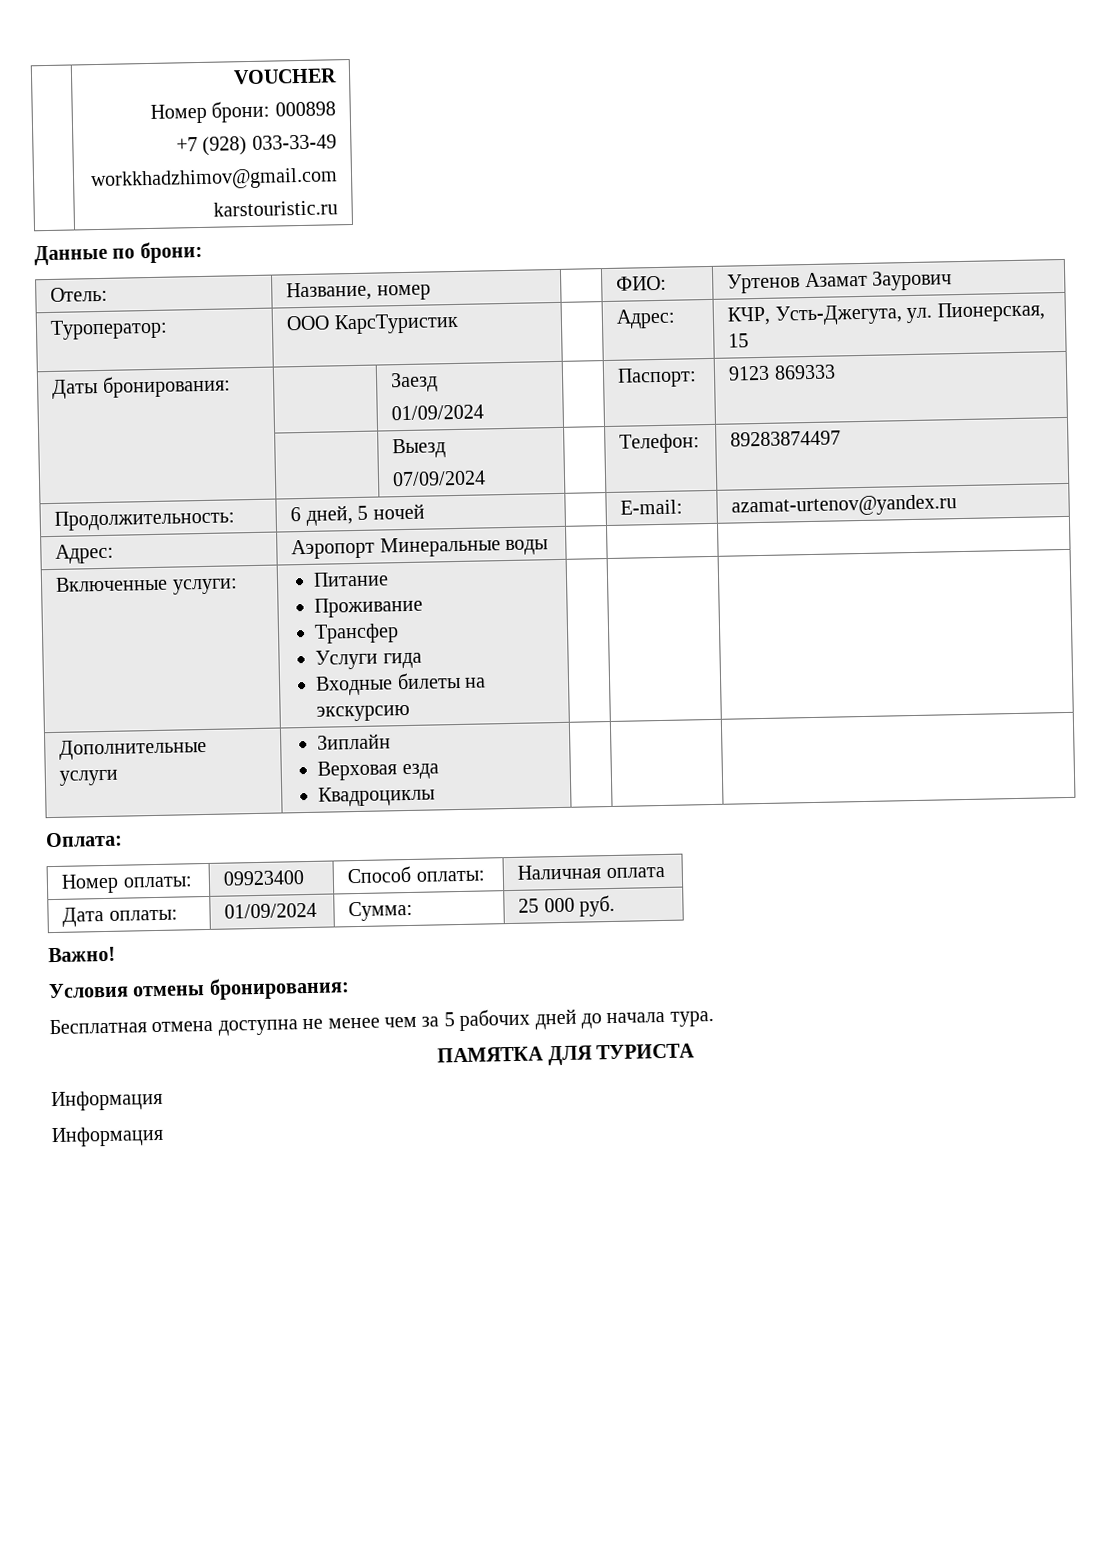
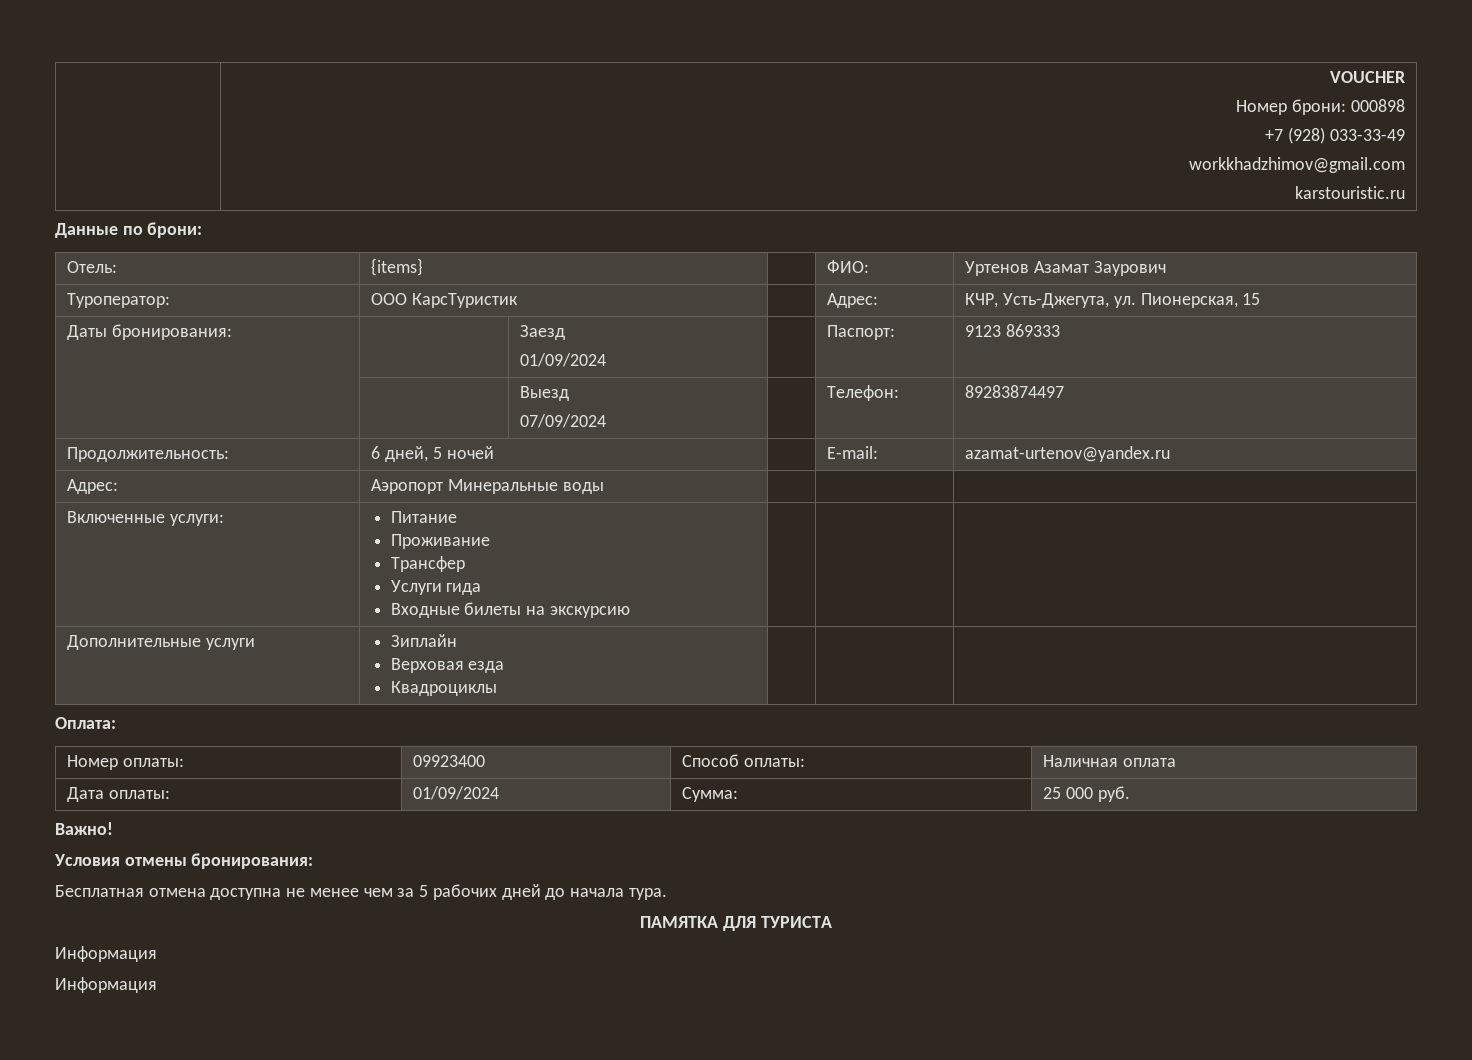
- Отель: | Название, номер | | ФИО: | Уртенов Азамат Заурович
+ Отель: | {items} | | ФИО: | Уртенов Азамат Заурович

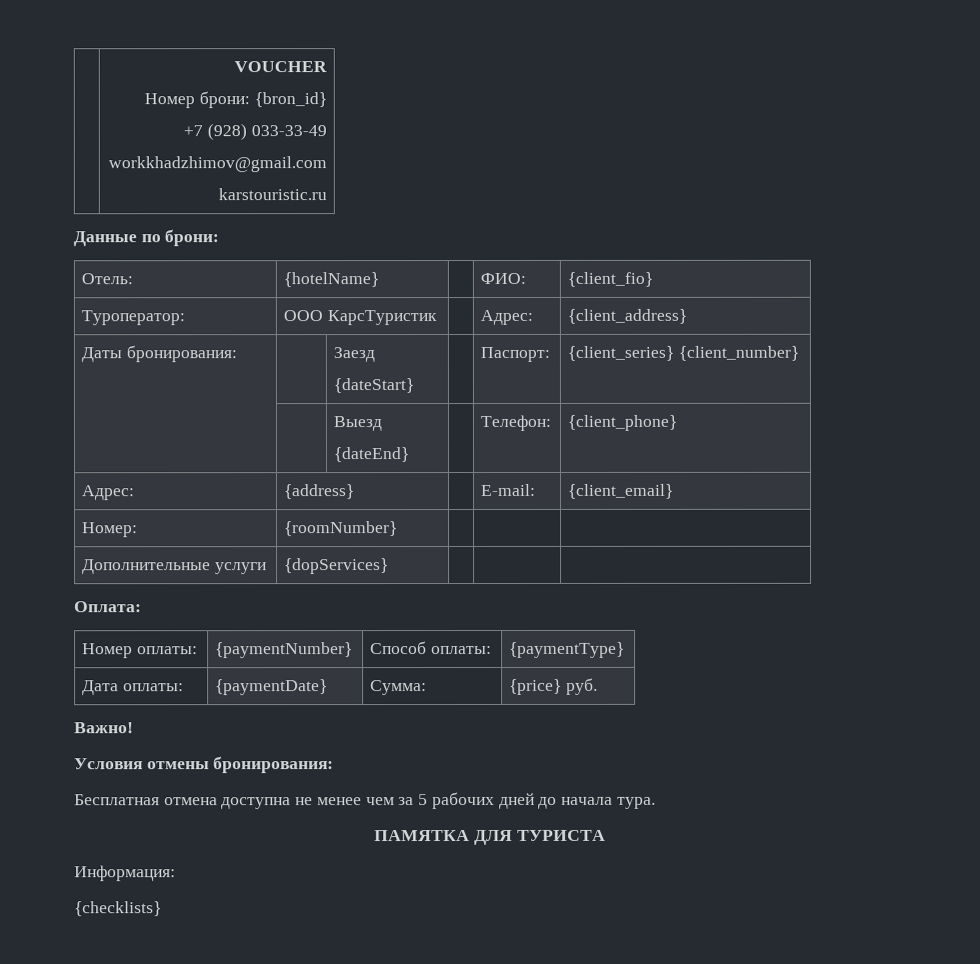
  | VOUCHER
- Номер брони: 000898
+ Номер брони: {bron_id}
- Отель: | {items} | | ФИО: | Уртенов Азамат Заурович
+ Отель: | {hotelName} | | ФИО: | {client_fio}
- Туроператор: | ООО КарсТуристик | | Адрес: | КЧР, Усть-Джегута, ул. Пионерская, 15
+ Туроператор: | ООО КарсТуристик | | Адрес: | {client_address}
  Даты бронирования: | | Заезд
- 01/09/2024 | | Паспорт: | 9123 869333
+ {dateStart} | | Паспорт: | {client_series} {client_number}
  | | Выезд
- 07/09/2024 | | Телефон: | 89283874497
- Продолжительность: | 6 дней, 5 ночей | | E-mail: | azamat-urtenov@yandex.ru
- Адрес: | Аэропорт Минеральные воды | | |
- Включенные услуги: | Питание
- Проживание
- Трансфер
- Услуги гида
- Входные билеты на экскурсию | | |
- Дополнительные услуги | Зиплайн
- Верховая езда
- Квадроциклы | | |
+ {dateEnd} | | Телефон: | {client_phone}
+ Адрес: | {address} | | E-mail: | {client_email}
+ Номер: | {roomNumber} | | |
+ Дополнительные услуги | {dopServices} | | |
- Номер оплаты: | 09923400 | Способ оплаты: | Наличная оплата
+ Номер оплаты: | {paymentNumber} | Способ оплаты: | {paymentType}
- Дата оплаты: | 01/09/2024 | Сумма: | 25 000 руб.
+ Дата оплаты: | {paymentDate} | Сумма: | {price} руб.
  ПАМЯТКА ДЛЯ ТУРИСТА
- Информация
- Информация
+ Информация:
+ {checklists}

